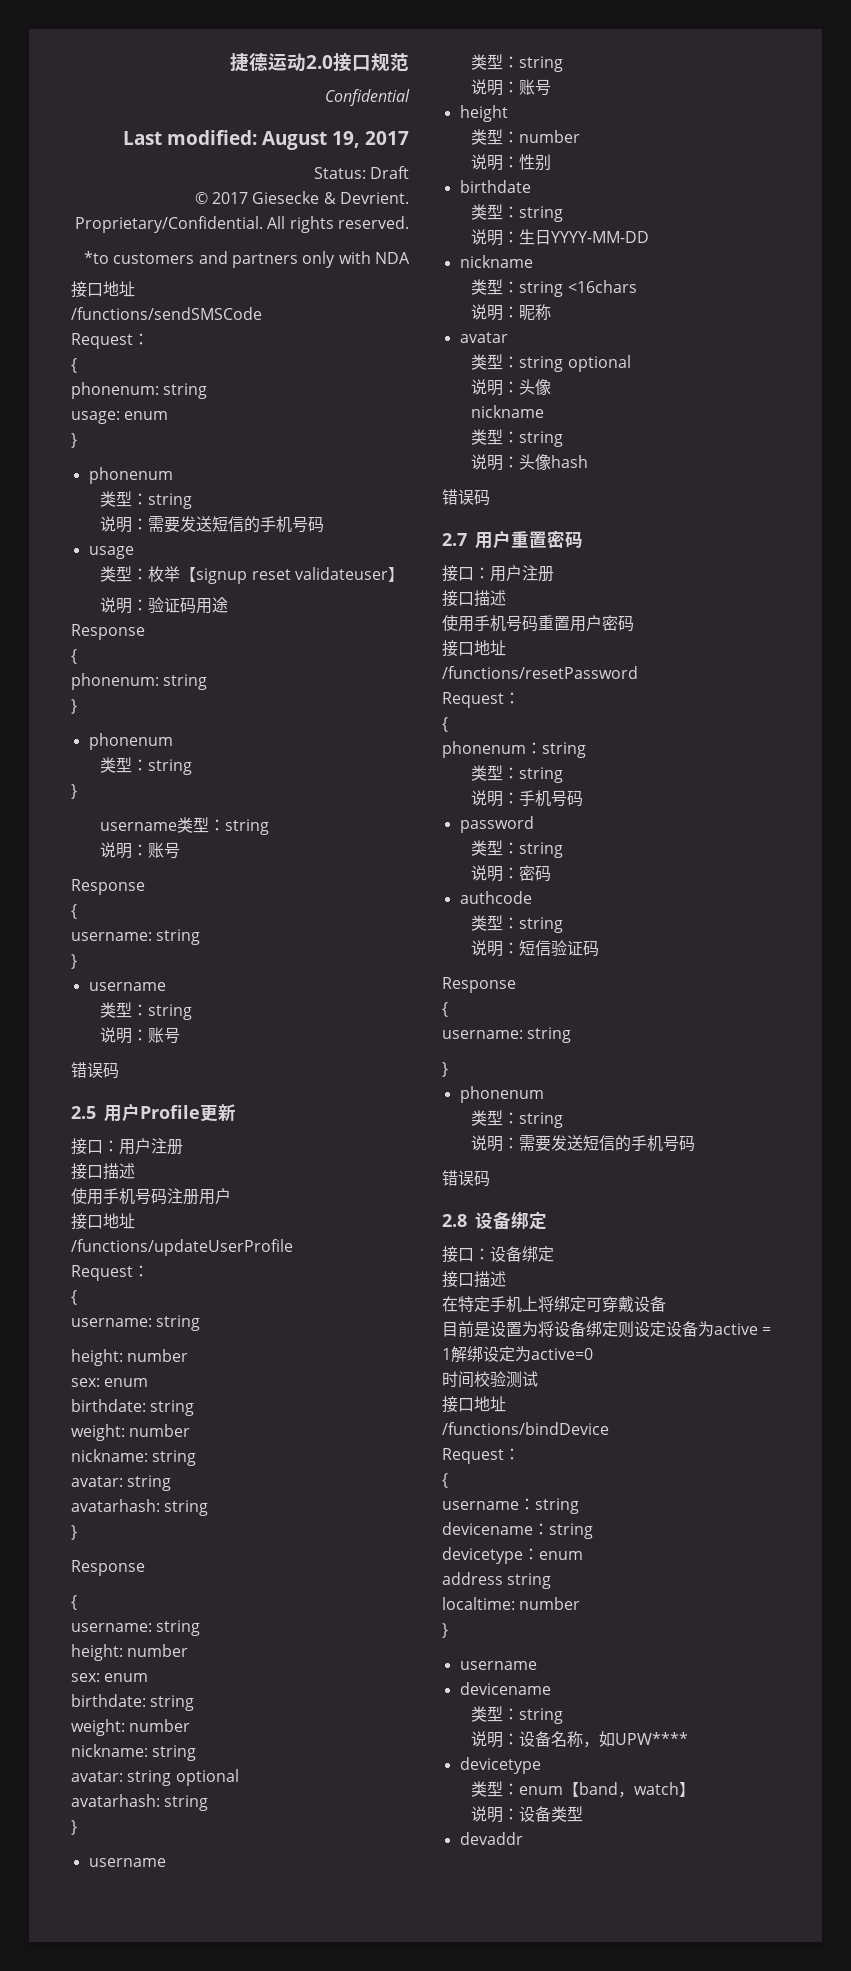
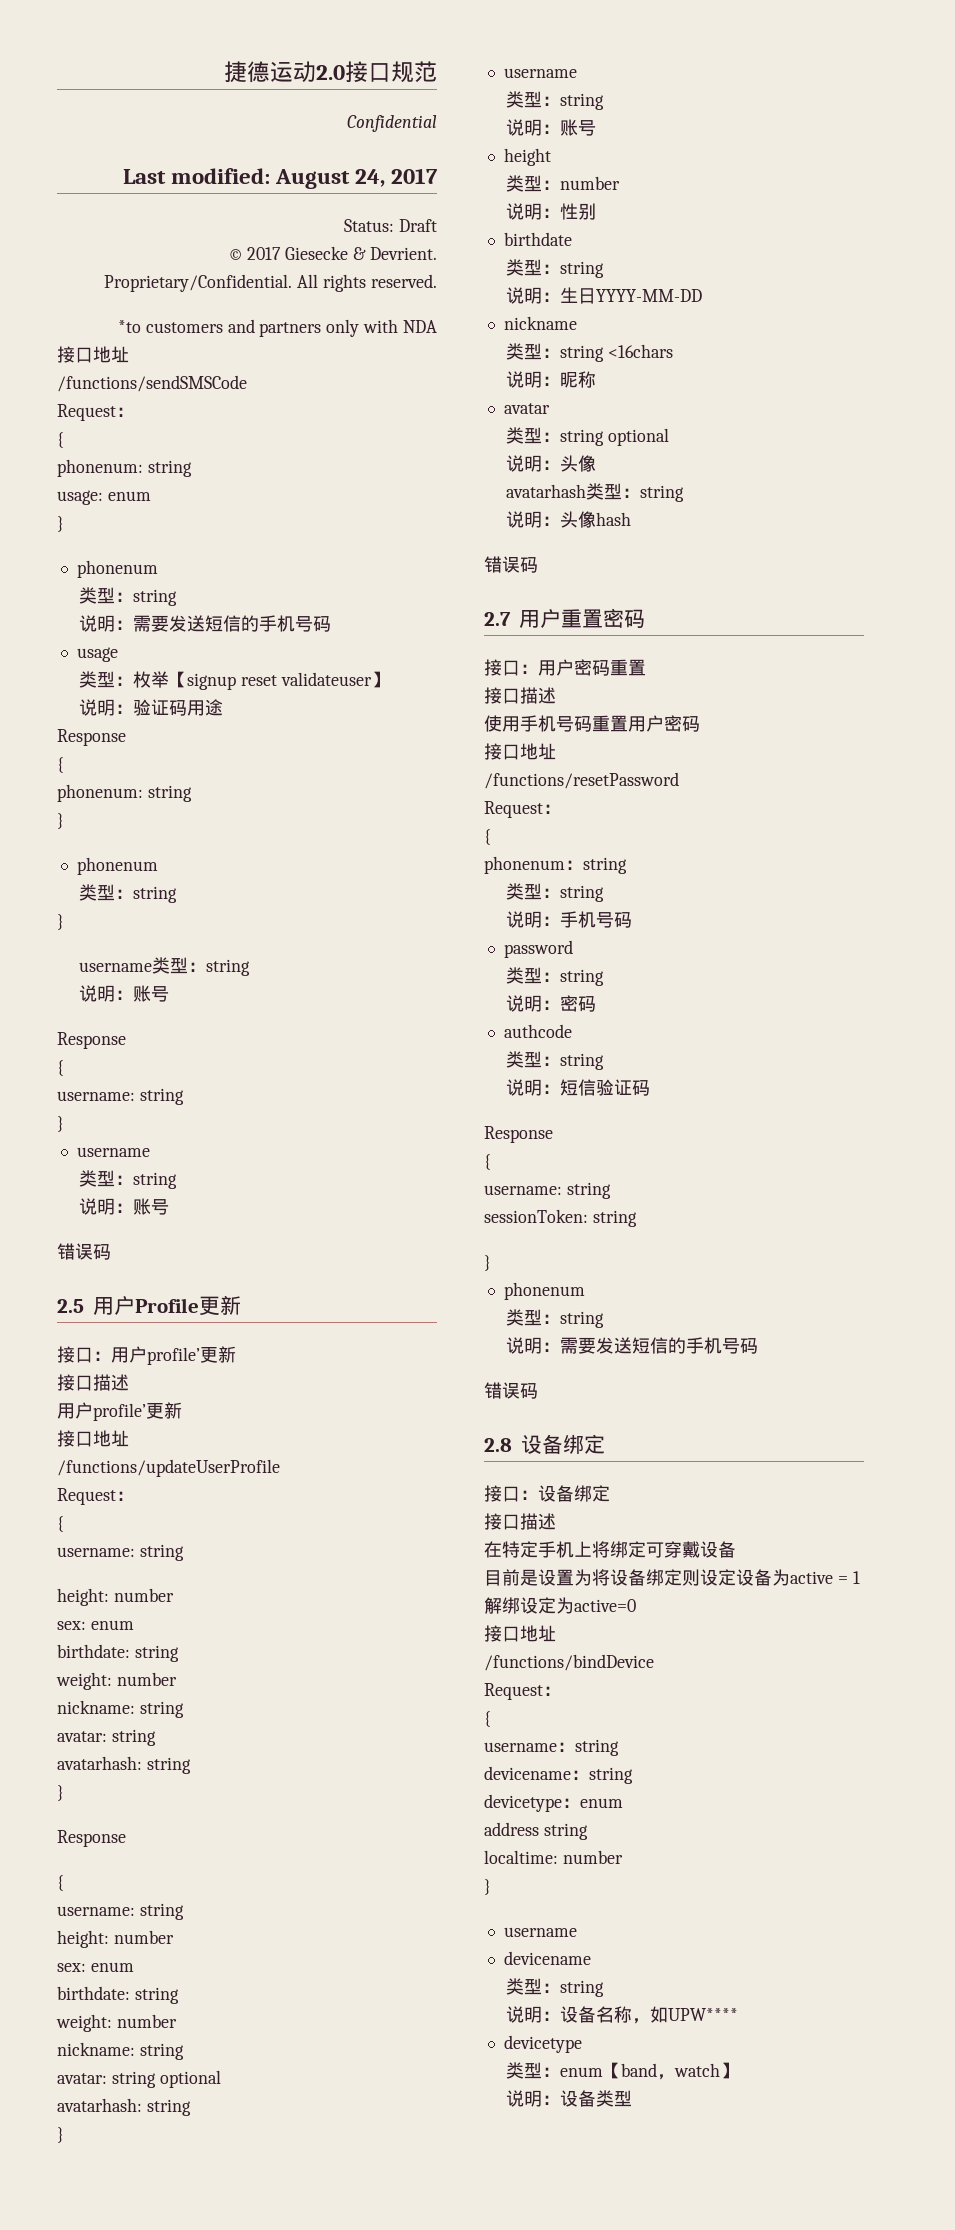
- Last modified: August 19, 2017
+ Last modified: August 24, 2017
  2.5用户Profile更新
- 接口：用户注册
+ 接口：用户profile’更新
  接口描述
- 使用手机号码注册用户
+ 用户profile’更新
  类型：string optional
  说明：头像
- nickname
- 类型：string
+ avatarhash类型：string
  2.7用户重置密码
- 接口：用户注册
+ 接口：用户密码重置
+ sessionToken: string
- 时间校验测试
- devaddr

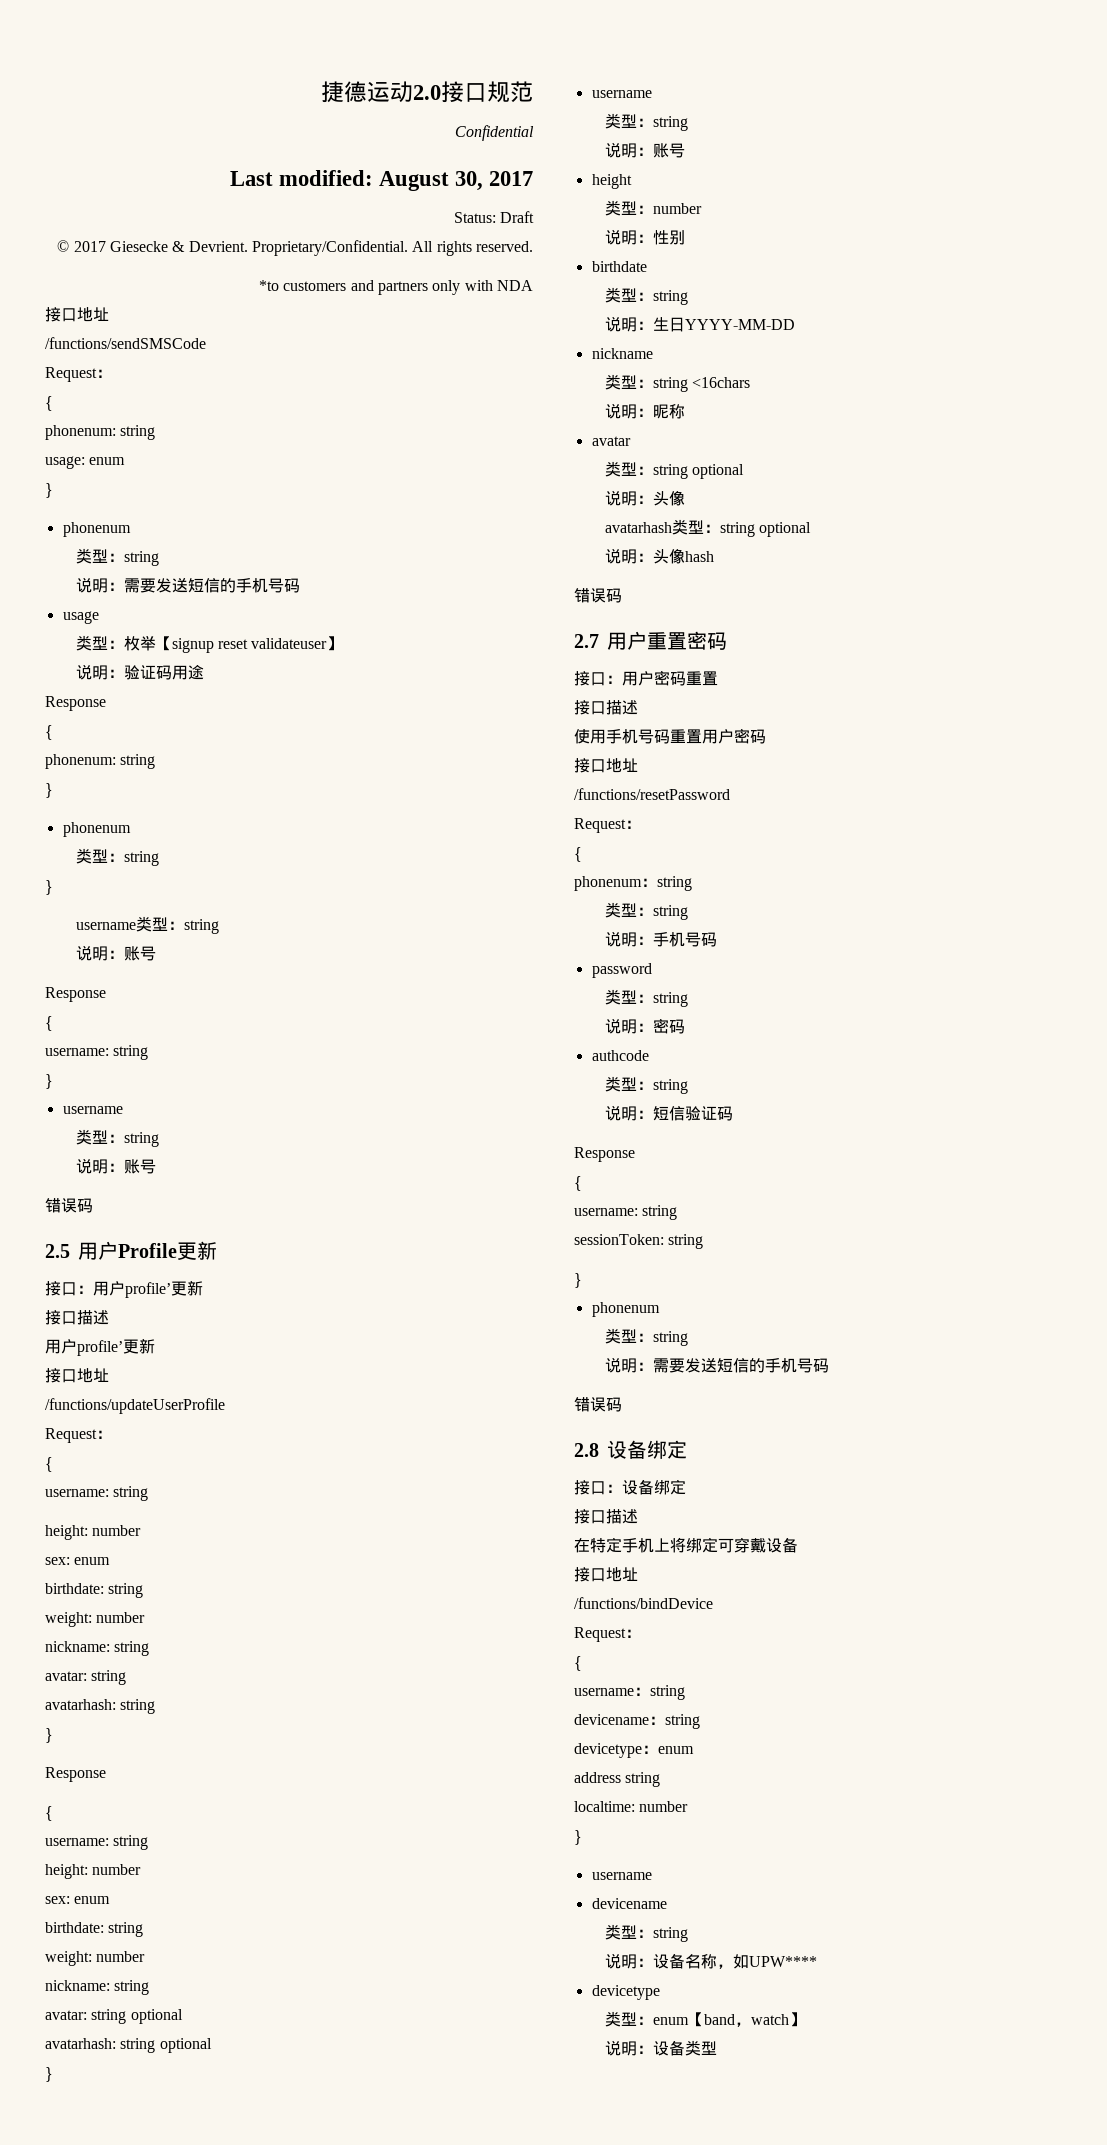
- Last modified: August 24, 2017
+ Last modified: August 30, 2017
  avatar: string optional
- avatarhash: string
+ avatarhash: string optional
- avatarhash类型：string
+ avatarhash类型：string optional
- 目前是设置为将设备绑定则设定设备为active = 1解绑设定为active=0

